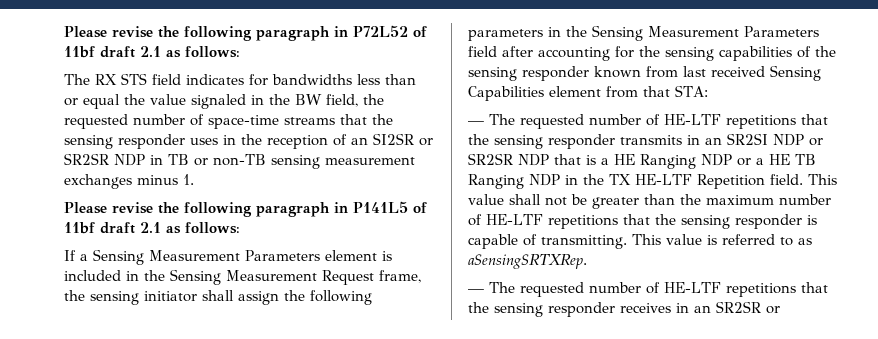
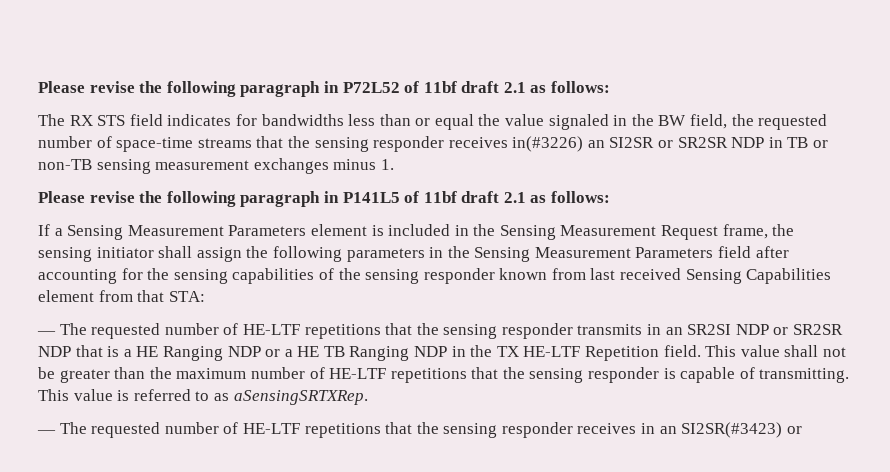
- The RX STS field indicates for bandwidths less than or equal the value signaled in the BW field, the requested number of space-time streams that the sensing responder uses in the reception of an SI2SR or SR2SR NDP in TB or non-TB sensing measurement exchanges minus 1.
+ The RX STS field indicates for bandwidths less than or equal the value signaled in the BW field, the requested number of space-time streams that the sensing responder receives in(#3226) an SI2SR or SR2SR NDP in TB or non-TB sensing measurement exchanges minus 1.
- — The requested number of HE-LTF repetitions that the sensing responder receives in an SR2SR or
+ — The requested number of HE-LTF repetitions that the sensing responder receives in an SI2SR(#3423) or

